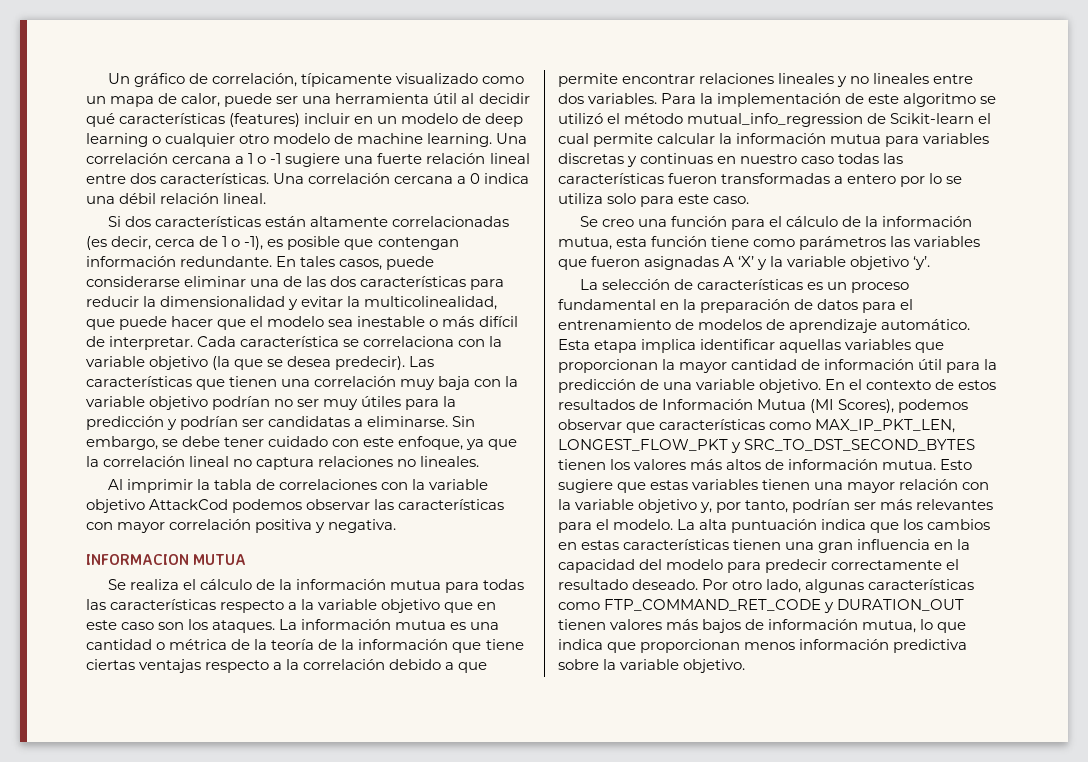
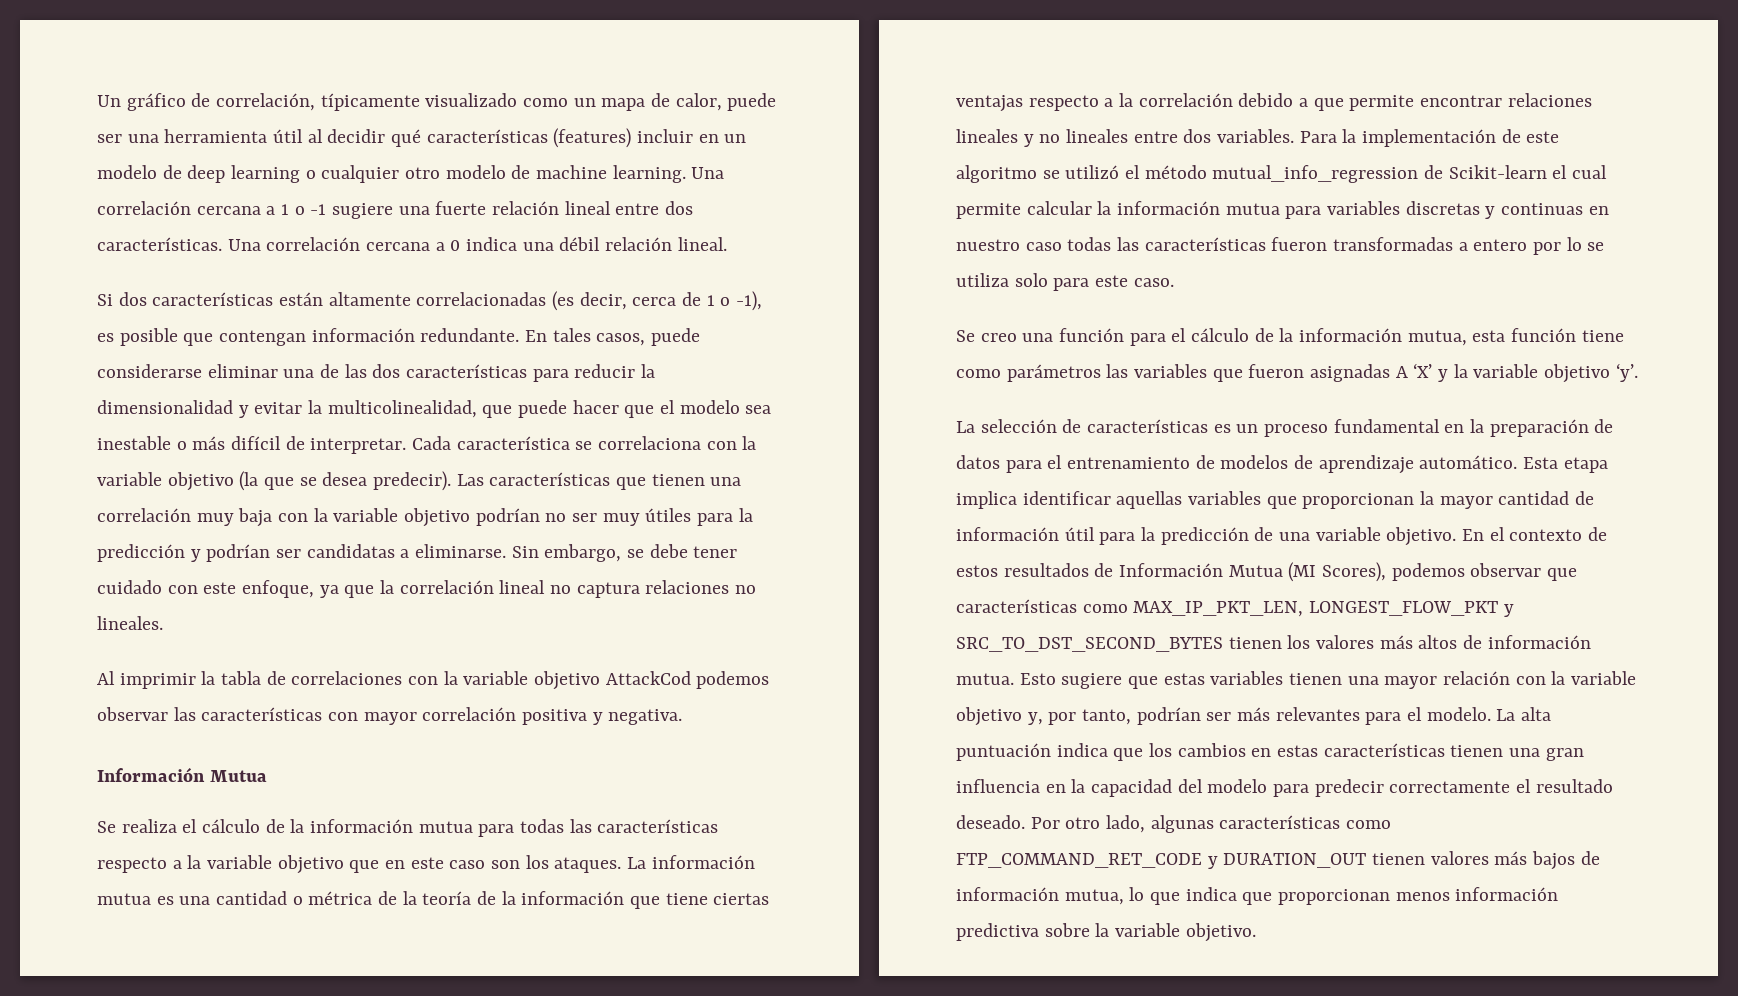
  Al imprimir la tabla de correlaciones con la variable objetivo AttackCod podemos observar las características con mayor correlación positiva y negativa.
- INFORMACION MUTUA
+ Información Mutua

